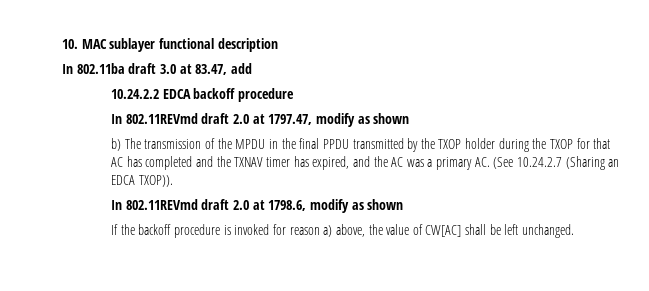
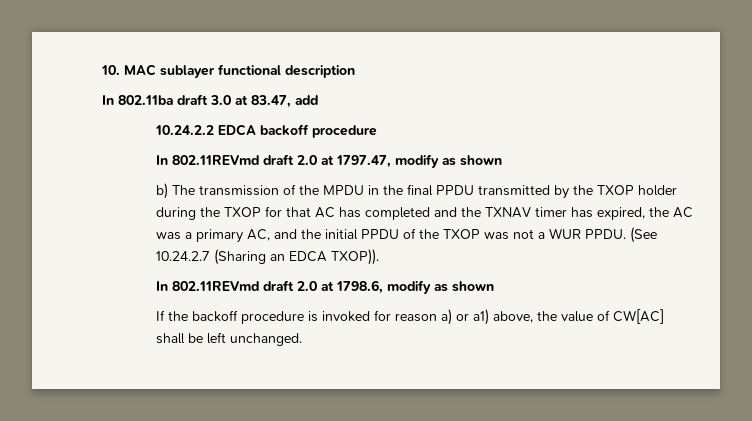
- b) The transmission of the MPDU in the final PPDU transmitted by the TXOP holder during the TXOP for that AC has completed and the TXNAV timer has expired, and the AC was a primary AC. (See 10.24.2.7 (Sharing an EDCA TXOP)).
+ b) The transmission of the MPDU in the final PPDU transmitted by the TXOP holder during the TXOP for that AC has completed and the TXNAV timer has expired, the AC was a primary AC, and the initial PPDU of the TXOP was not a WUR PPDU. (See 10.24.2.7 (Sharing an EDCA TXOP)).
- If the backoff procedure is invoked for reason a) above, the value of CW[AC] shall be left unchanged.
+ If the backoff procedure is invoked for reason a) or a1) above, the value of CW[AC] shall be left unchanged.

